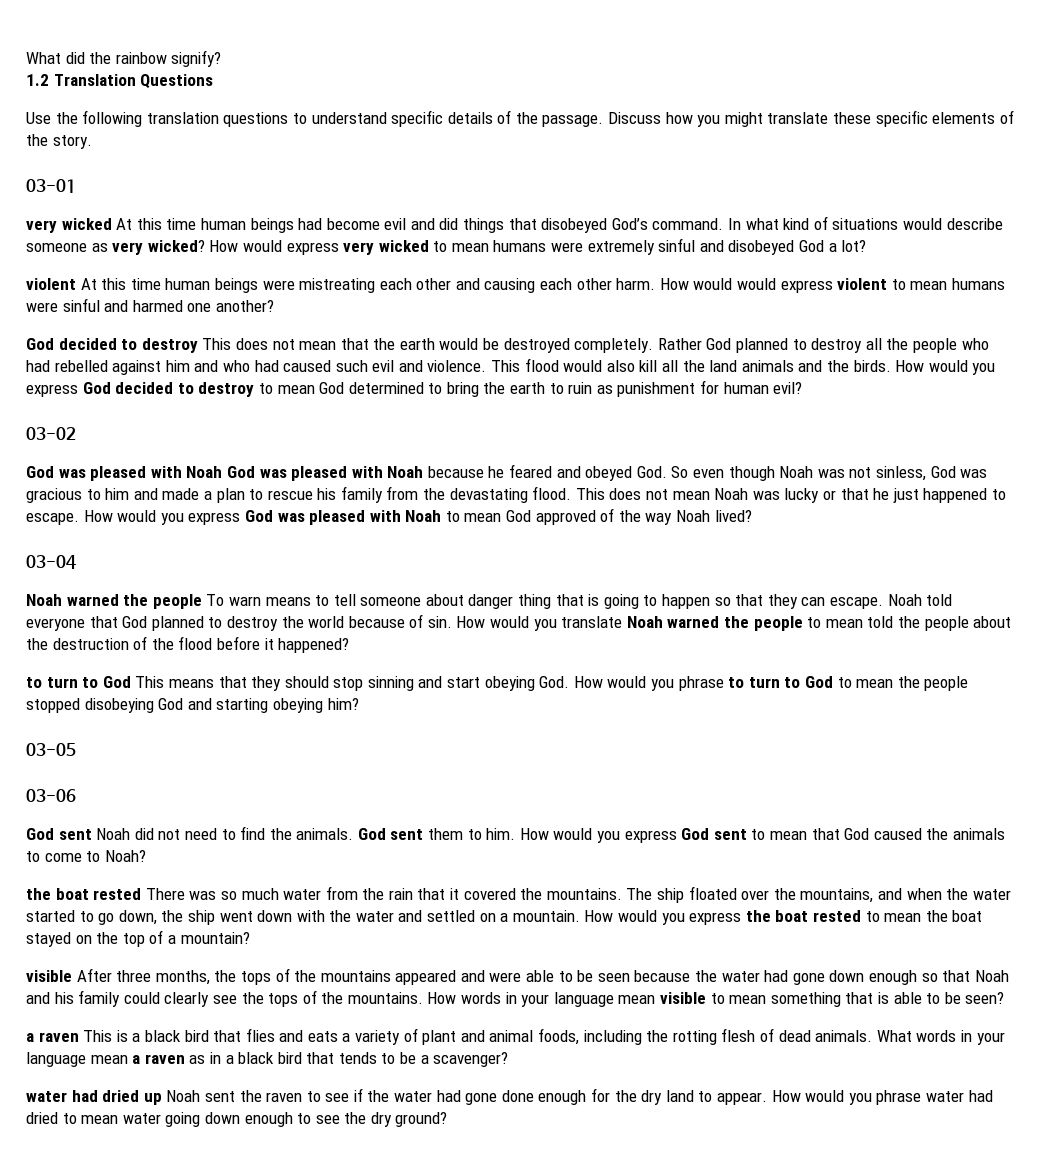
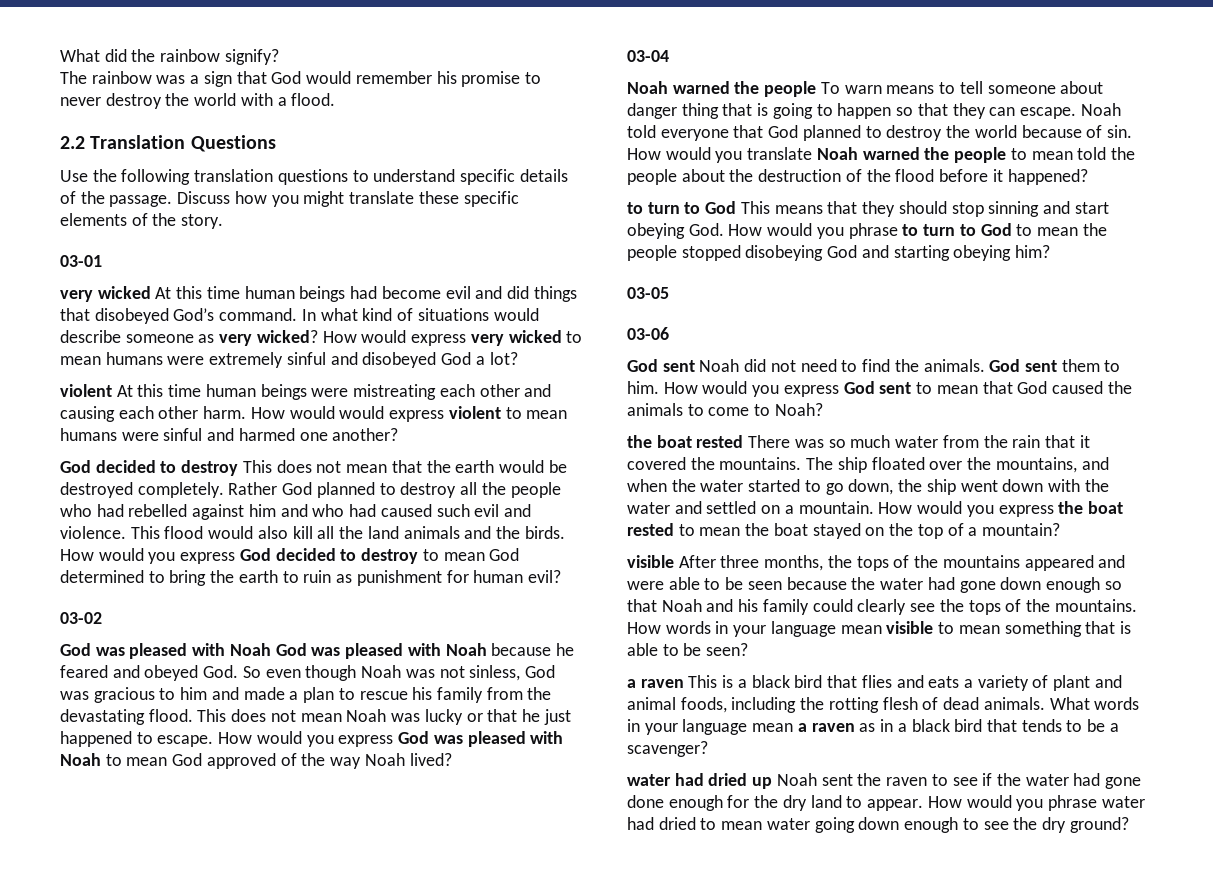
- 1.2 Translation Questions
+ The rainbow was a sign that God would remember his promise to never destroy the world with a flood.
+ 2.2 Translation Questions

